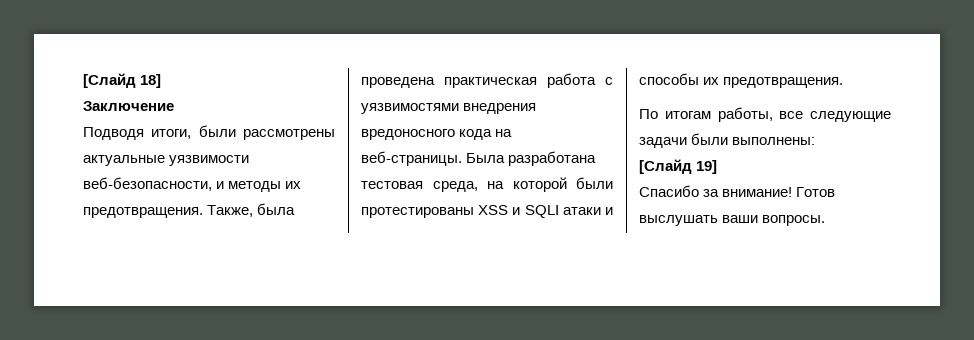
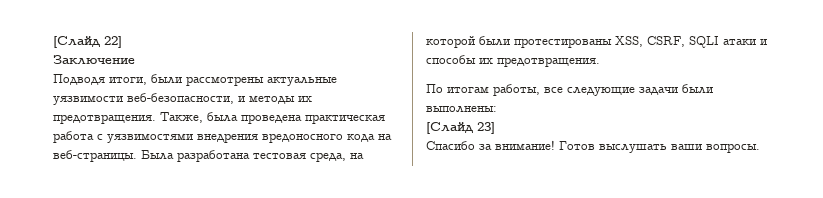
- [Слайд 18]
+ [Слайд 22]
- Была разработана тестовая среда, на которой были протестированы XSS и SQLI атаки и способы их предотвращения.
+ Была разработана тестовая среда, на которой были протестированы XSS, CSRF, SQLI атаки и способы их предотвращения.
- [Слайд 19]
+ [Слайд 23]

